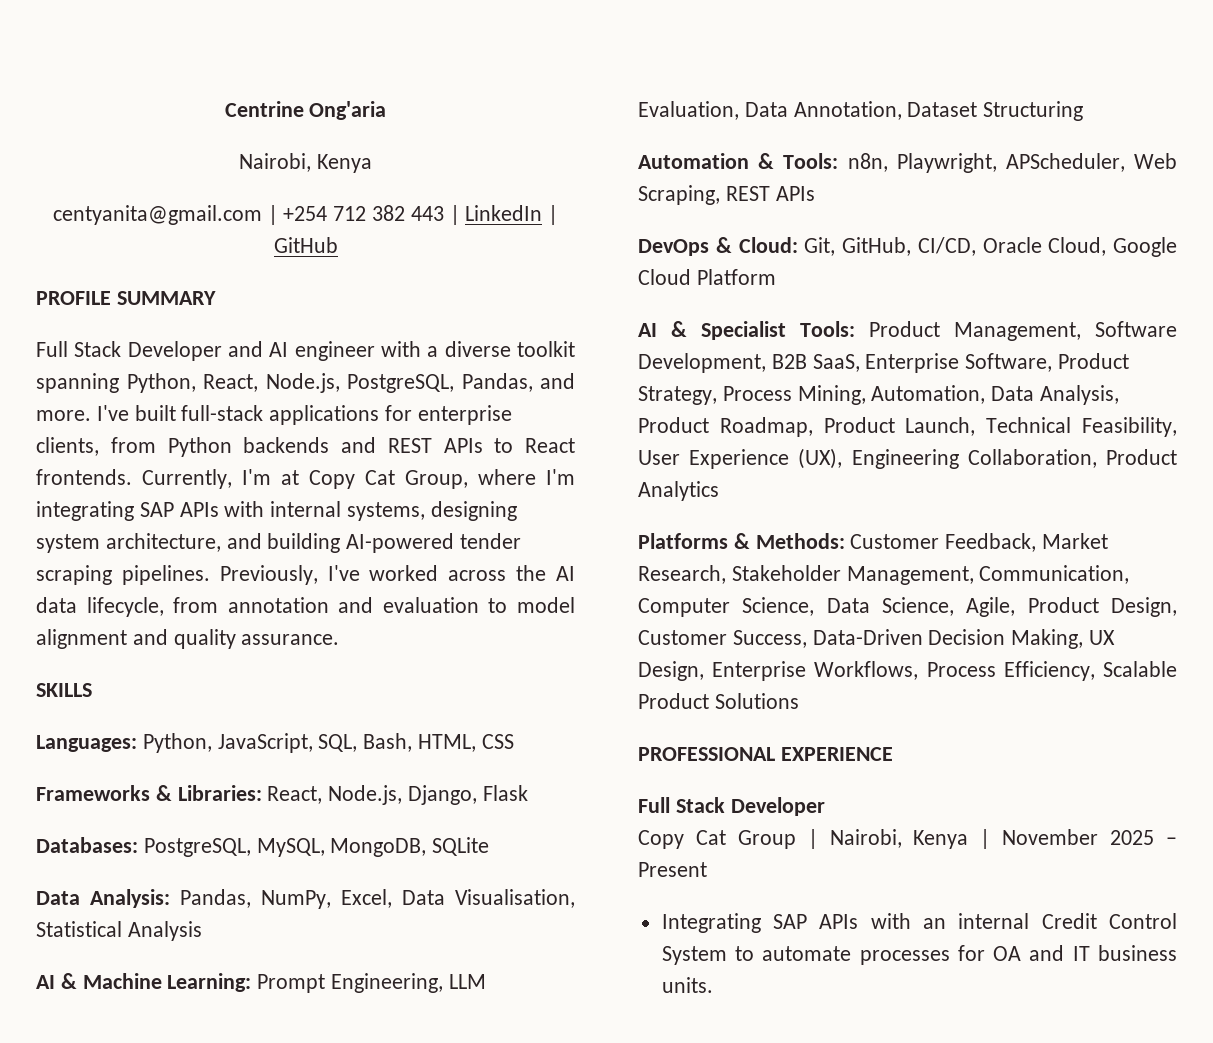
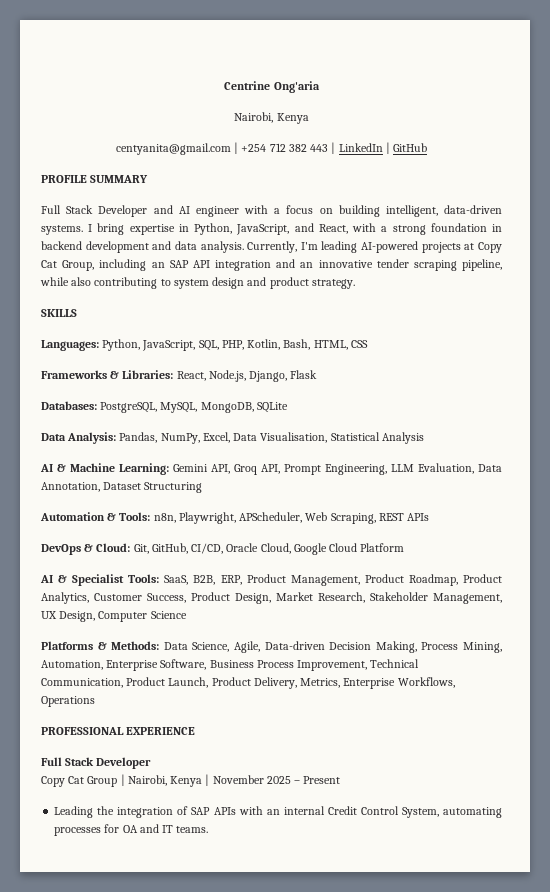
- Full Stack Developer and AI engineer with a diverse toolkit spanning Python, React, Node.js, PostgreSQL, Pandas, and more. I've built full-stack applications for enterprise clients, from Python backends and REST APIs to React frontends. Currently, I'm at Copy Cat Group, where I'm integrating SAP APIs with internal systems, designing system architecture, and building AI-powered tender scraping pipelines. Previously, I've worked across the AI data lifecycle, from annotation and evaluation to model alignment and quality assurance.
+ Full Stack Developer and AI engineer with a focus on building intelligent, data-driven systems. I bring expertise in Python, JavaScript, and React, with a strong foundation in backend development and data analysis. Currently, I'm leading AI-powered projects at Copy Cat Group, including an SAP API integration and an innovative tender scraping pipeline, while also contributing to system design and product strategy.
- Languages: Python, JavaScript, SQL, Bash, HTML, CSS
+ Languages: Python, JavaScript, SQL, PHP, Kotlin, Bash, HTML, CSS
- AI & Machine Learning: Prompt Engineering, LLM Evaluation, Data Annotation, Dataset Structuring
+ AI & Machine Learning: Gemini API, Groq API, Prompt Engineering, LLM Evaluation, Data Annotation, Dataset Structuring
- AI & Specialist Tools: Product Management, Software Development, B2B SaaS, Enterprise Software, Product Strategy, Process Mining, Automation, Data Analysis, Product Roadmap, Product Launch, Technical Feasibility, User Experience (UX), Engineering Collaboration, Product Analytics
- Platforms & Methods: Customer Feedback, Market Research, Stakeholder Management, Communication, Computer Science, Data Science, Agile, Product Design, Customer Success, Data-Driven Decision Making, UX Design, Enterprise Workflows, Process Efficiency, Scalable Product Solutions
+ AI & Specialist Tools: SaaS, B2B, ERP, Product Management, Product Roadmap, Product Analytics, Customer Success, Product Design, Market Research, Stakeholder Management, UX Design, Computer Science
+ Platforms & Methods: Data Science, Agile, Data-driven Decision Making, Process Mining, Automation, Enterprise Software, Business Process Improvement, Technical Communication, Product Launch, Product Delivery, Metrics, Enterprise Workflows, Operations
- Integrating SAP APIs with an internal Credit Control System to automate processes for OA and IT business units.
+ Leading the integration of SAP APIs with an internal Credit Control System, automating processes for OA and IT teams.

